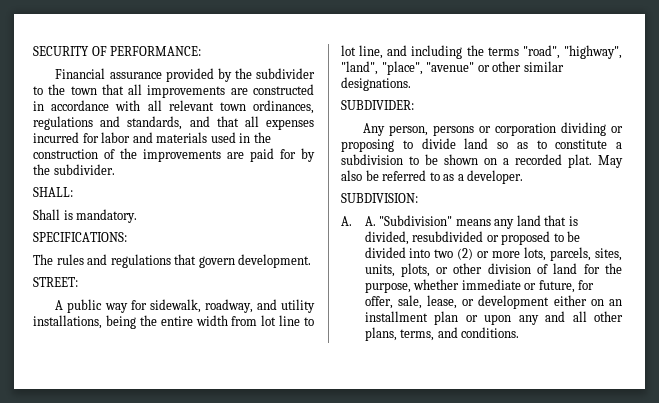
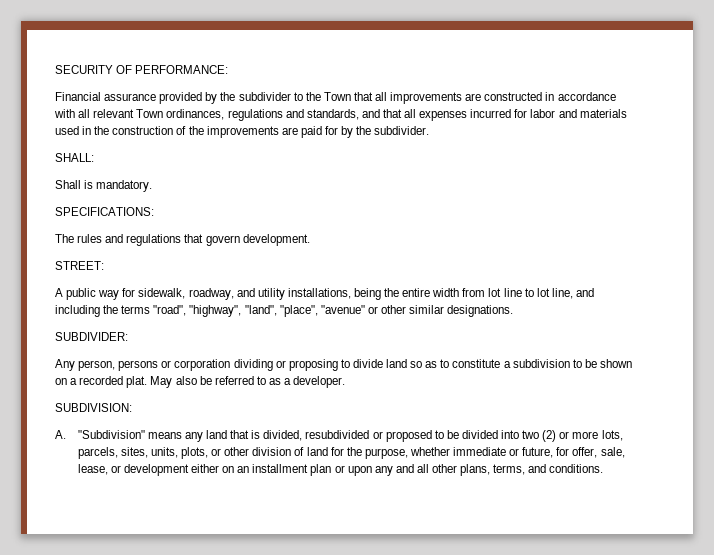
- Financial assurance provided by the subdivider to the town that all improvements are constructed in accordance with all relevant town ordinances, regulations and standards, and that all expenses incurred for labor and materials used in the construction of the improvements are paid for by the subdivider.
+ Financial assurance provided by the subdivider to the Town that all improvements are constructed in accordance with all relevant Town ordinances, regulations and standards, and that all expenses incurred for labor and materials used in the construction of the improvements are paid for by the subdivider.
- A. A. "Subdivision" means any land that is divided, resubdivided or proposed to be divided into two (2) or more lots, parcels, sites, units, plots, or other division of land for the purpose, whether immediate or future, for offer, sale, lease, or development either on an installment plan or upon any and all other plans, terms, and conditions.
+ A. "Subdivision" means any land that is divided, resubdivided or proposed to be divided into two (2) or more lots, parcels, sites, units, plots, or other division of land for the purpose, whether immediate or future, for offer, sale, lease, or development either on an installment plan or upon any and all other plans, terms, and conditions.

